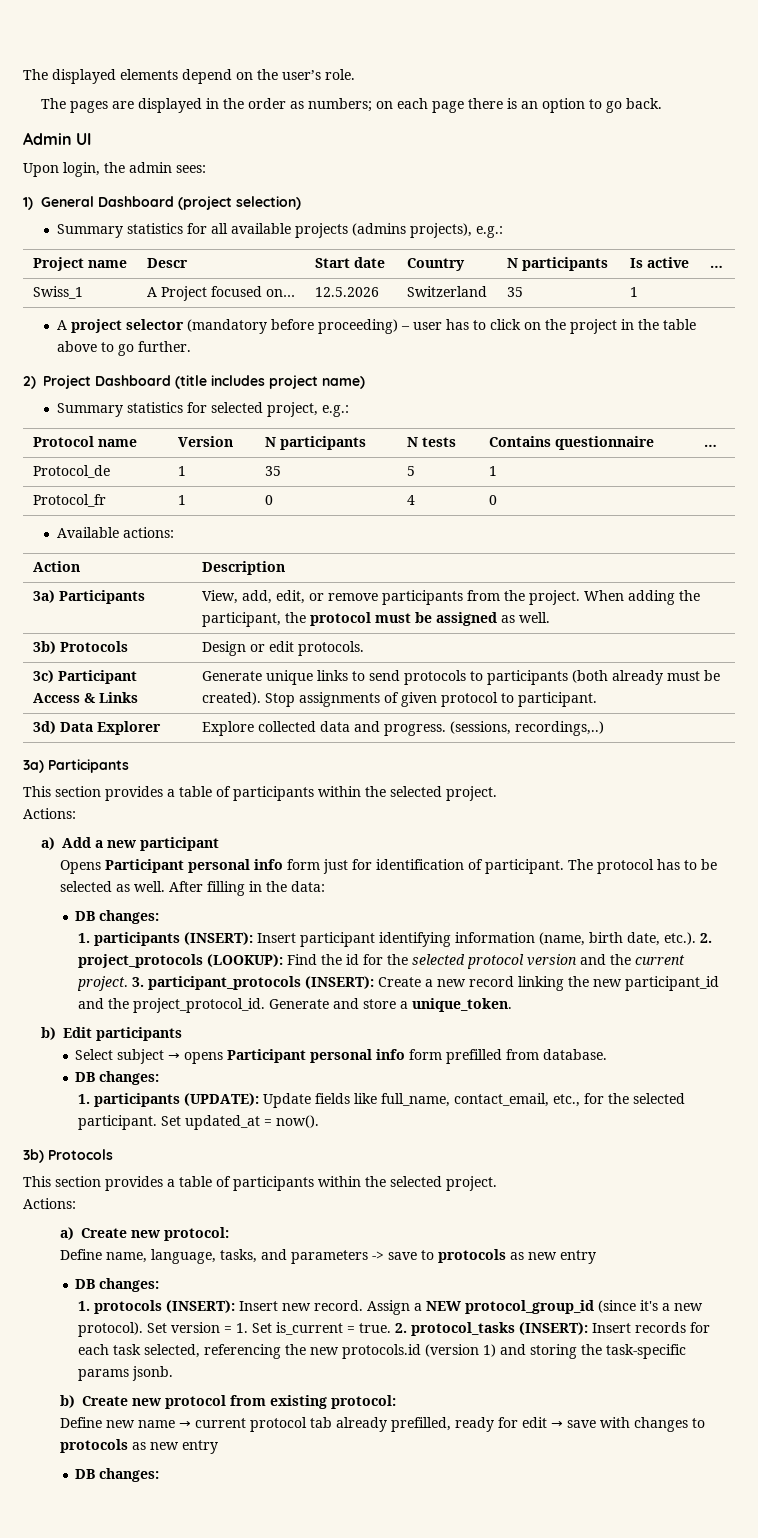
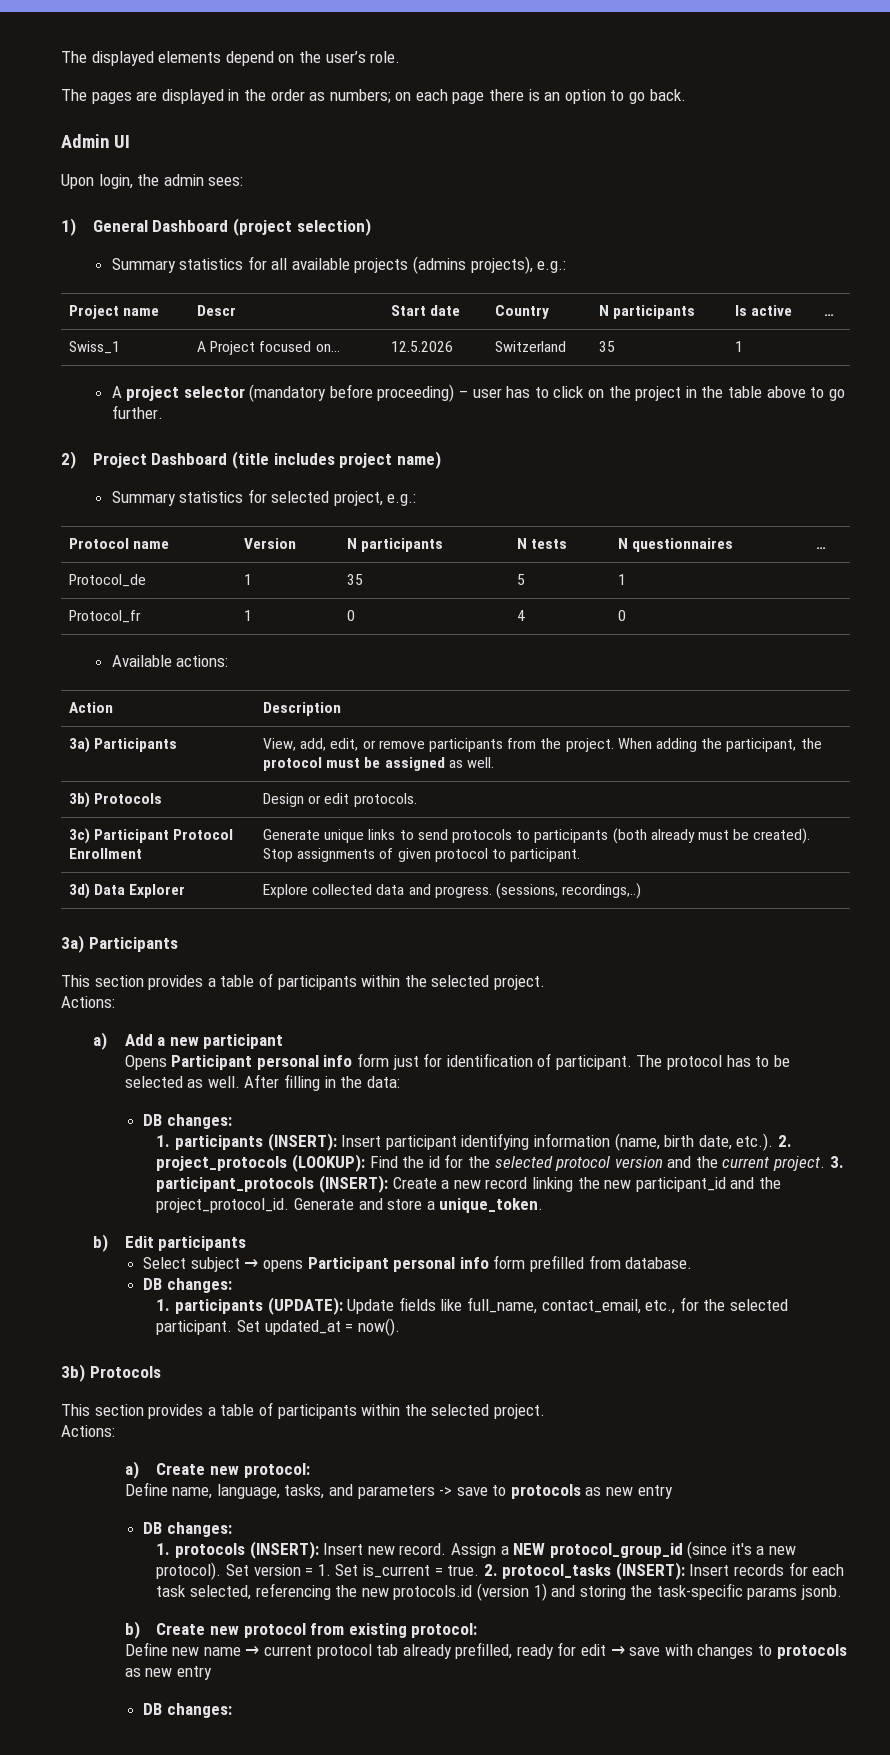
- Protocol name | Version | N participants | N tests | Contains questionnaire | …
+ Protocol name | Version | N participants | N tests | N questionnaires | …
- 3c) Participant Access & Links | Generate unique links to send protocols to participants (both already must be created). Stop assignments of given protocol to participant.
+ 3c) Participant Protocol Enrollment | Generate unique links to send protocols to participants (both already must be created). Stop assignments of given protocol to participant.

